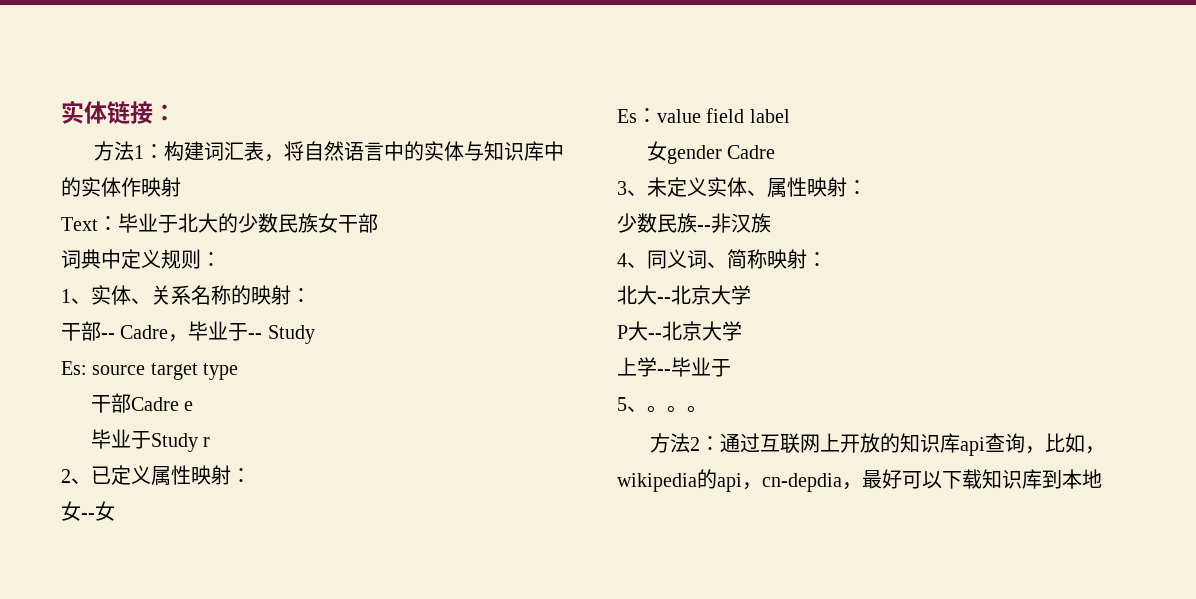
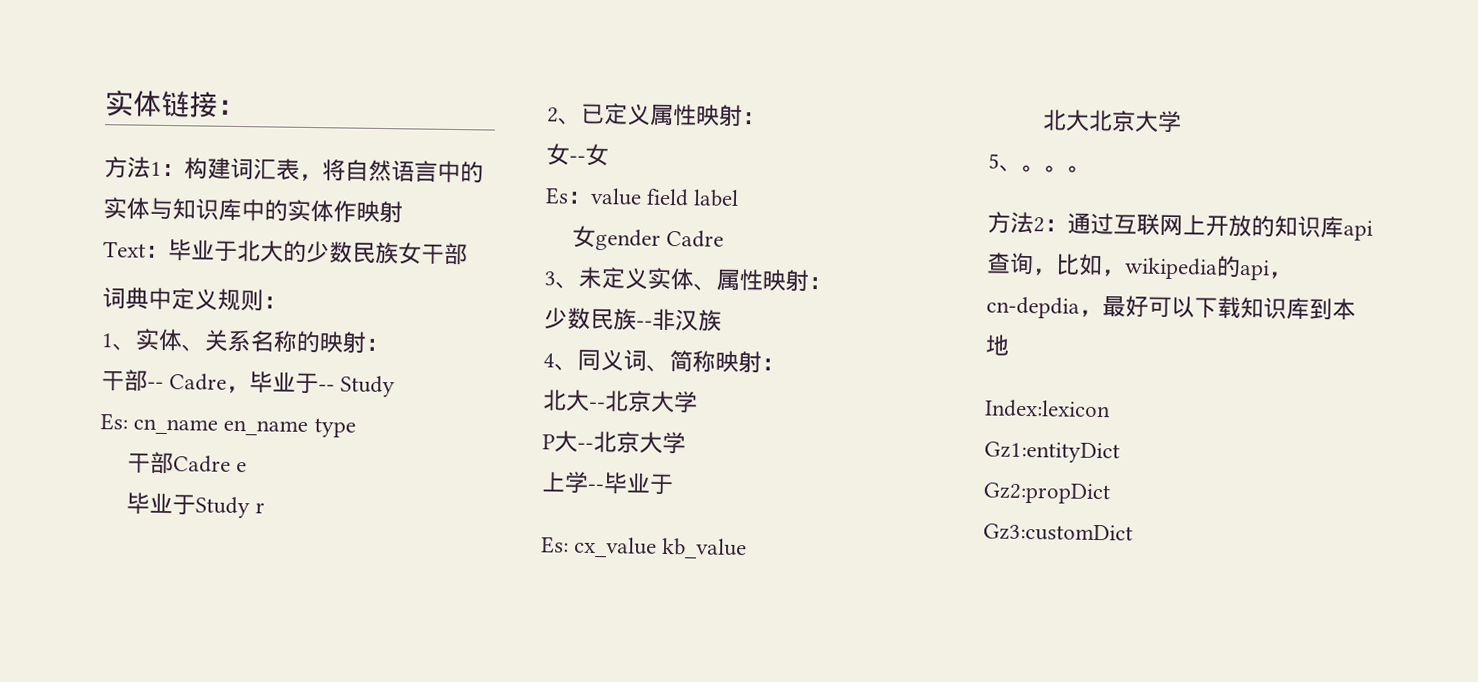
- Es: source target type
+ Es: cn_name en_name type
+ Es: cx_value kb_value
+ 北大北京大学
+ Index:lexicon
+ Gz1:entityDict
+ Gz2:propDict
+ Gz3:customDict

